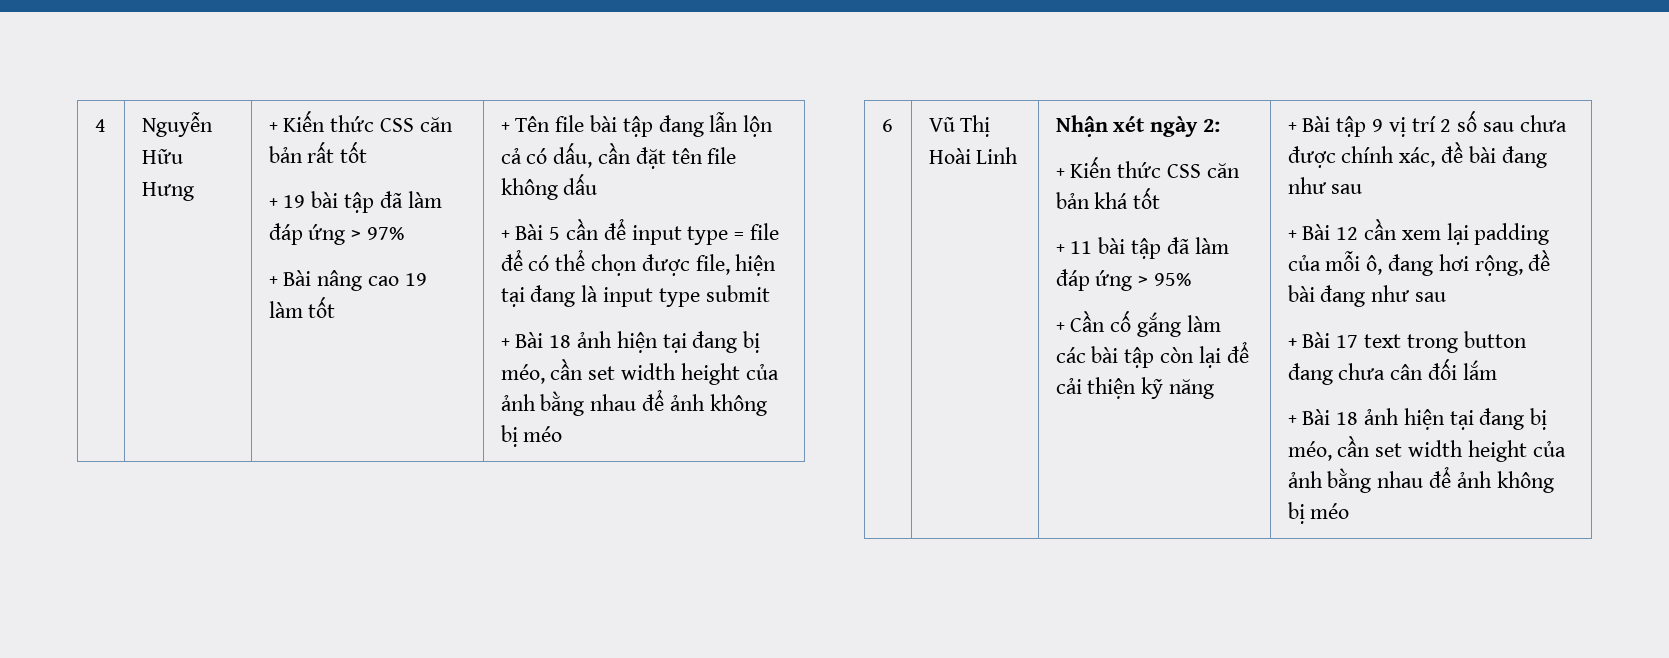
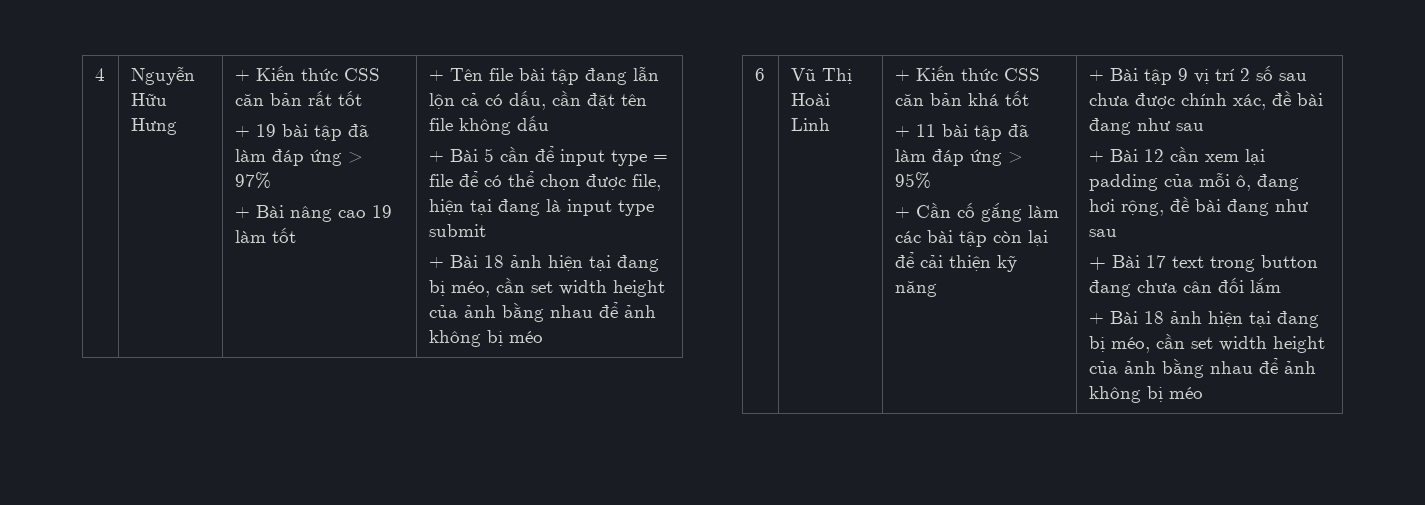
- Nhận xét ngày 2:

